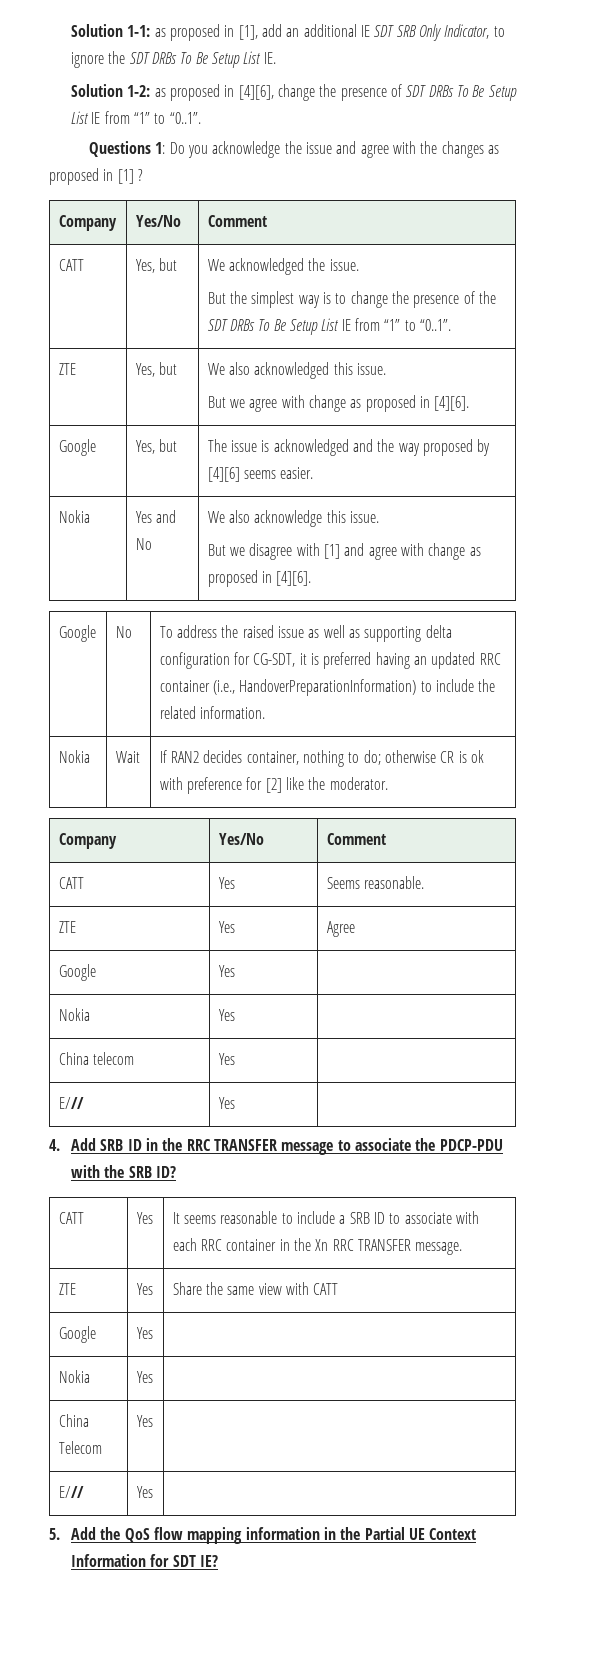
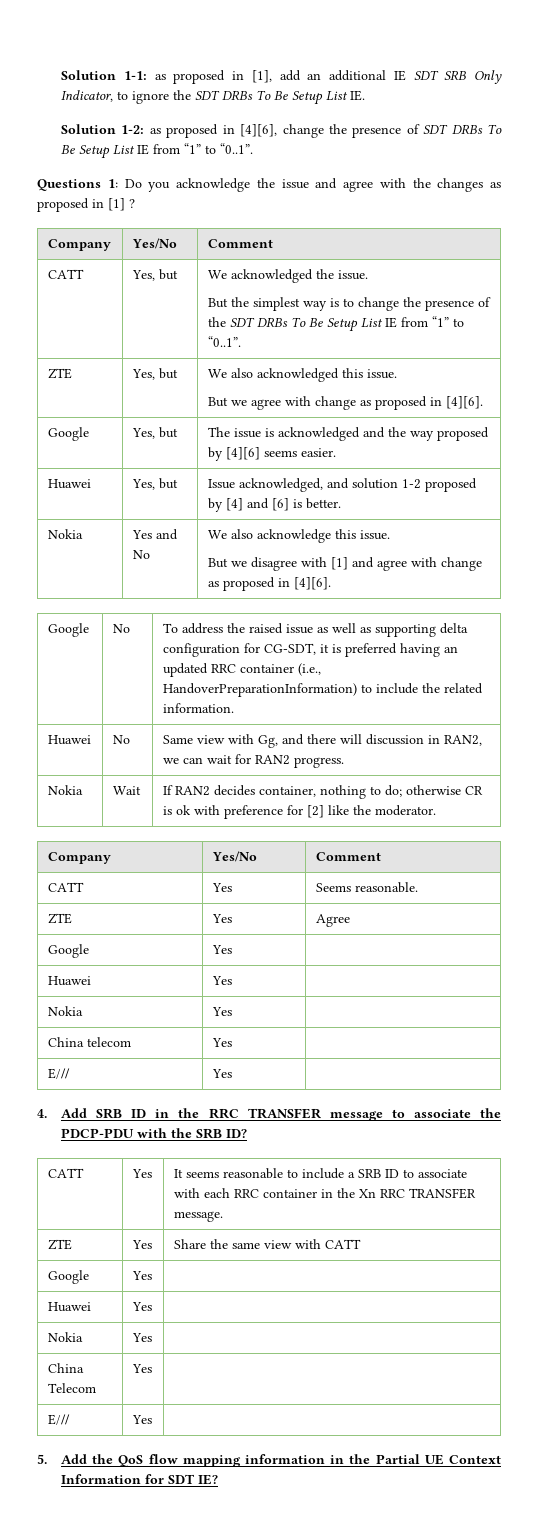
+ Huawei | Yes, but | Issue acknowledged, and solution 1-2 proposed by [4] and [6] is better.
+ Huawei | No | Same view with Gg, and there will discussion in RAN2, we can wait for RAN2 progress.
  ZTE | Yes | Agree
  Google | Yes |
+ Huawei | Yes |
  ZTE | Yes | Share the same view with CATT
  Google | Yes |
+ Huawei | Yes |

